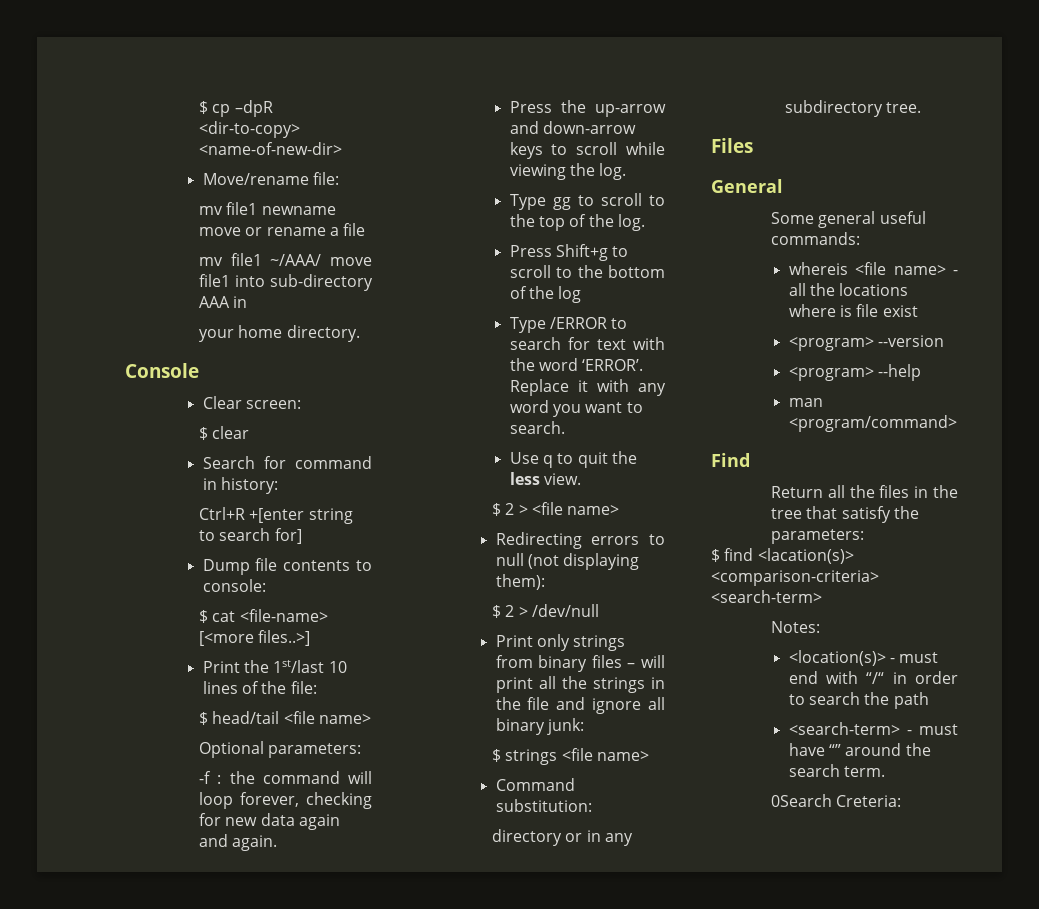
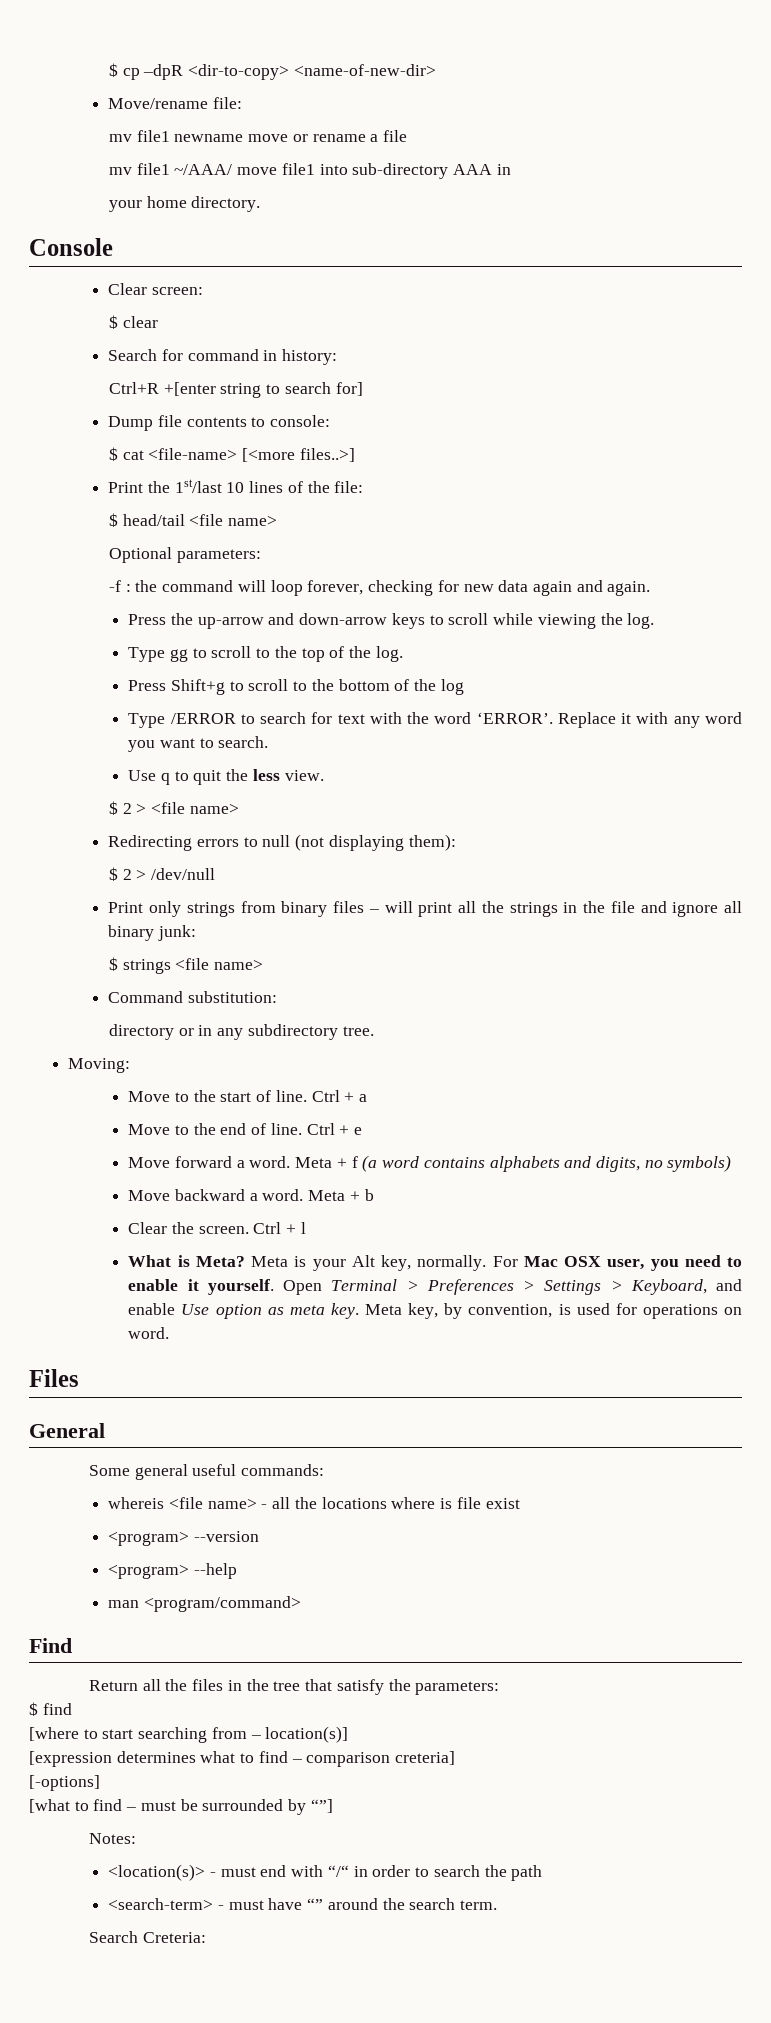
+ Moving:
+ Move to the start of line. Ctrl + a
+ Move to the end of line. Ctrl + e
+ Move forward a word. Meta + f (a word contains alphabets and digits, no symbols)
+ Move backward a word. Meta + b
+ Clear the screen. Ctrl + l
+ What is Meta? Meta is your Alt key, normally. For Mac OSX user, you need to enable it yourself. Open Terminal > Preferences > Settings > Keyboard, and enable Use option as meta key. Meta key, by convention, is used for operations on word.
- $ find <lacation(s)> <comparison-criteria> <search-term>
+ $ find
+ [where to start searching from – location(s)]
+ [expression determines what to find – comparison creteria]
+ [-options]
+ [what to find – must be surrounded by “”]
- 0Search Creteria:
+ Search Creteria:

